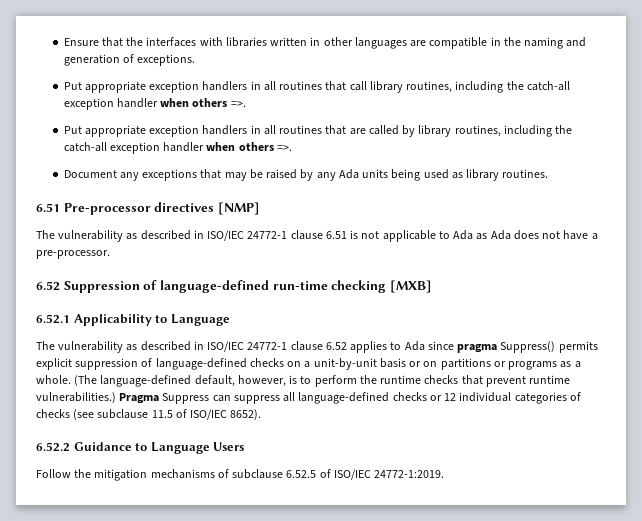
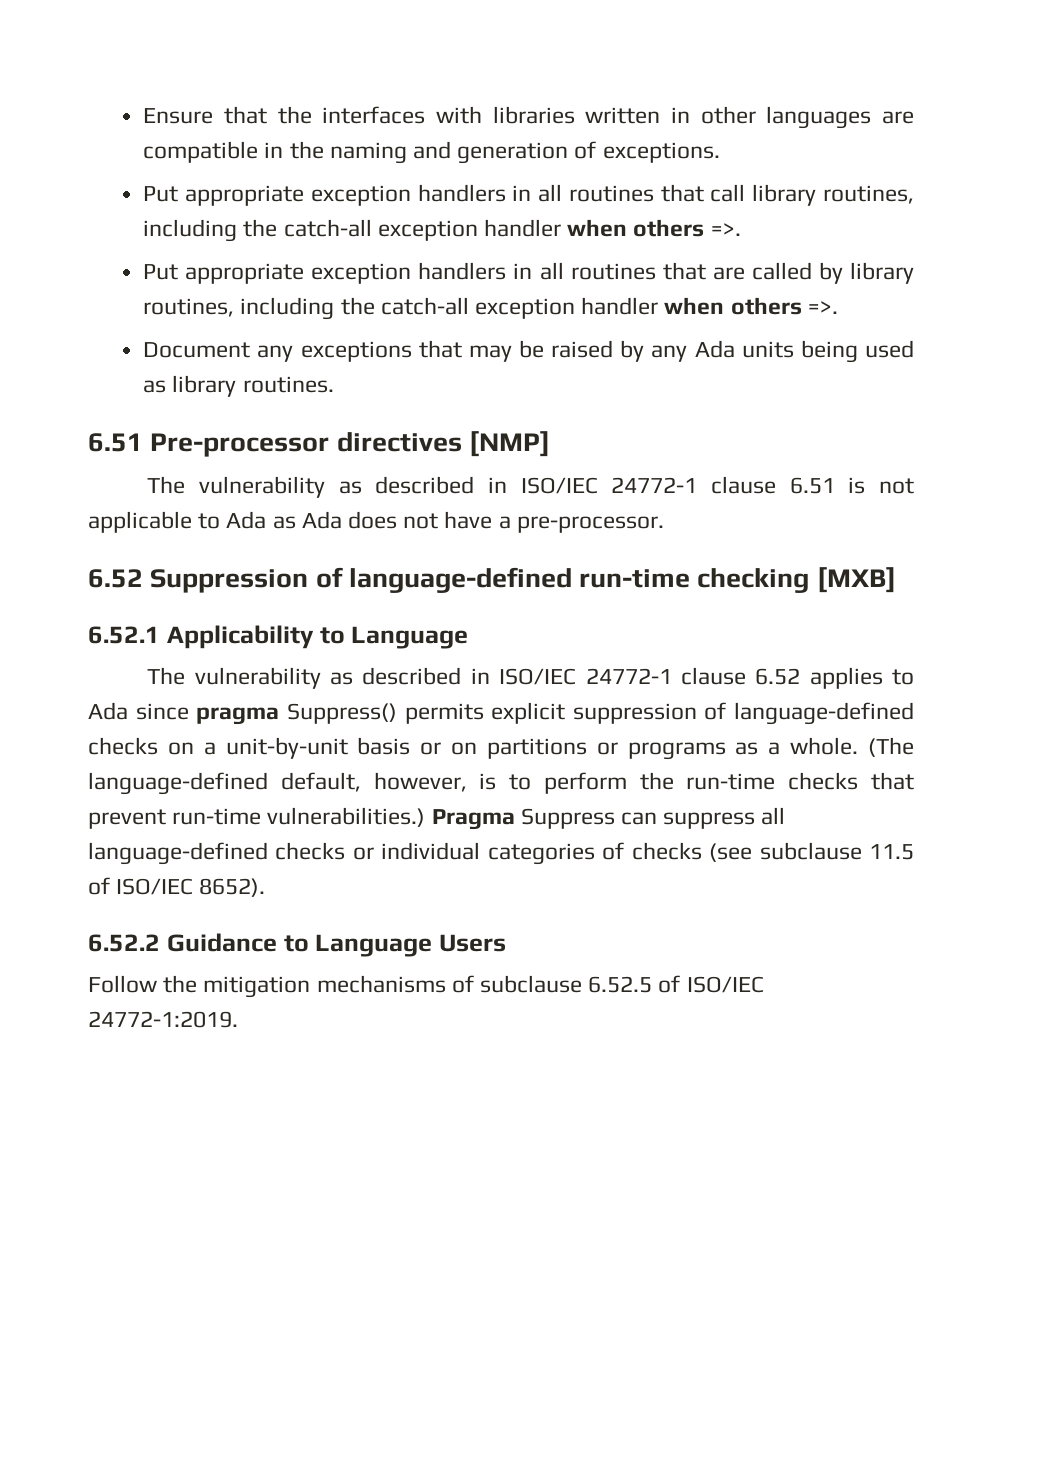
- (The language-defined default, however, is to perform the runtime checks that prevent runtime vulnerabilities.)
+ (The language-defined default, however, is to perform the run-time checks that prevent run-time vulnerabilities.)
- Pragma Suppress can suppress all language-defined checks or 12 individual categories of checks (see subclause 11.5 of ISO/IEC 8652).
+ Pragma Suppress can suppress all language-defined checks or individual categories of checks (see subclause 11.5 of ISO/IEC 8652).

